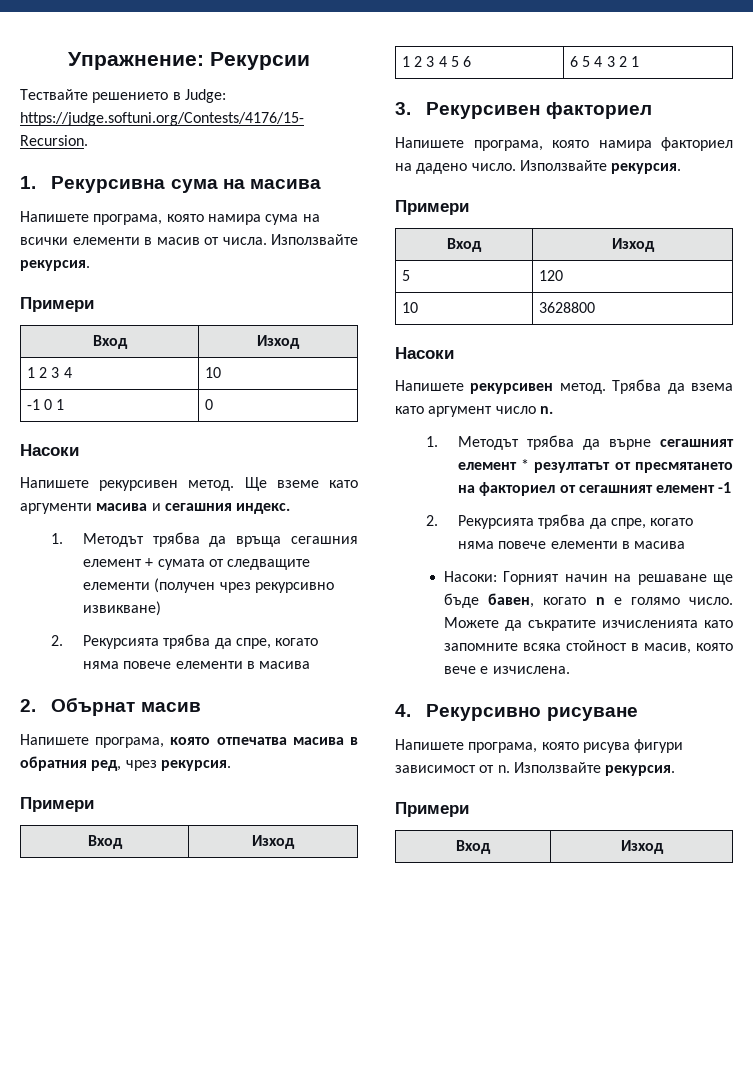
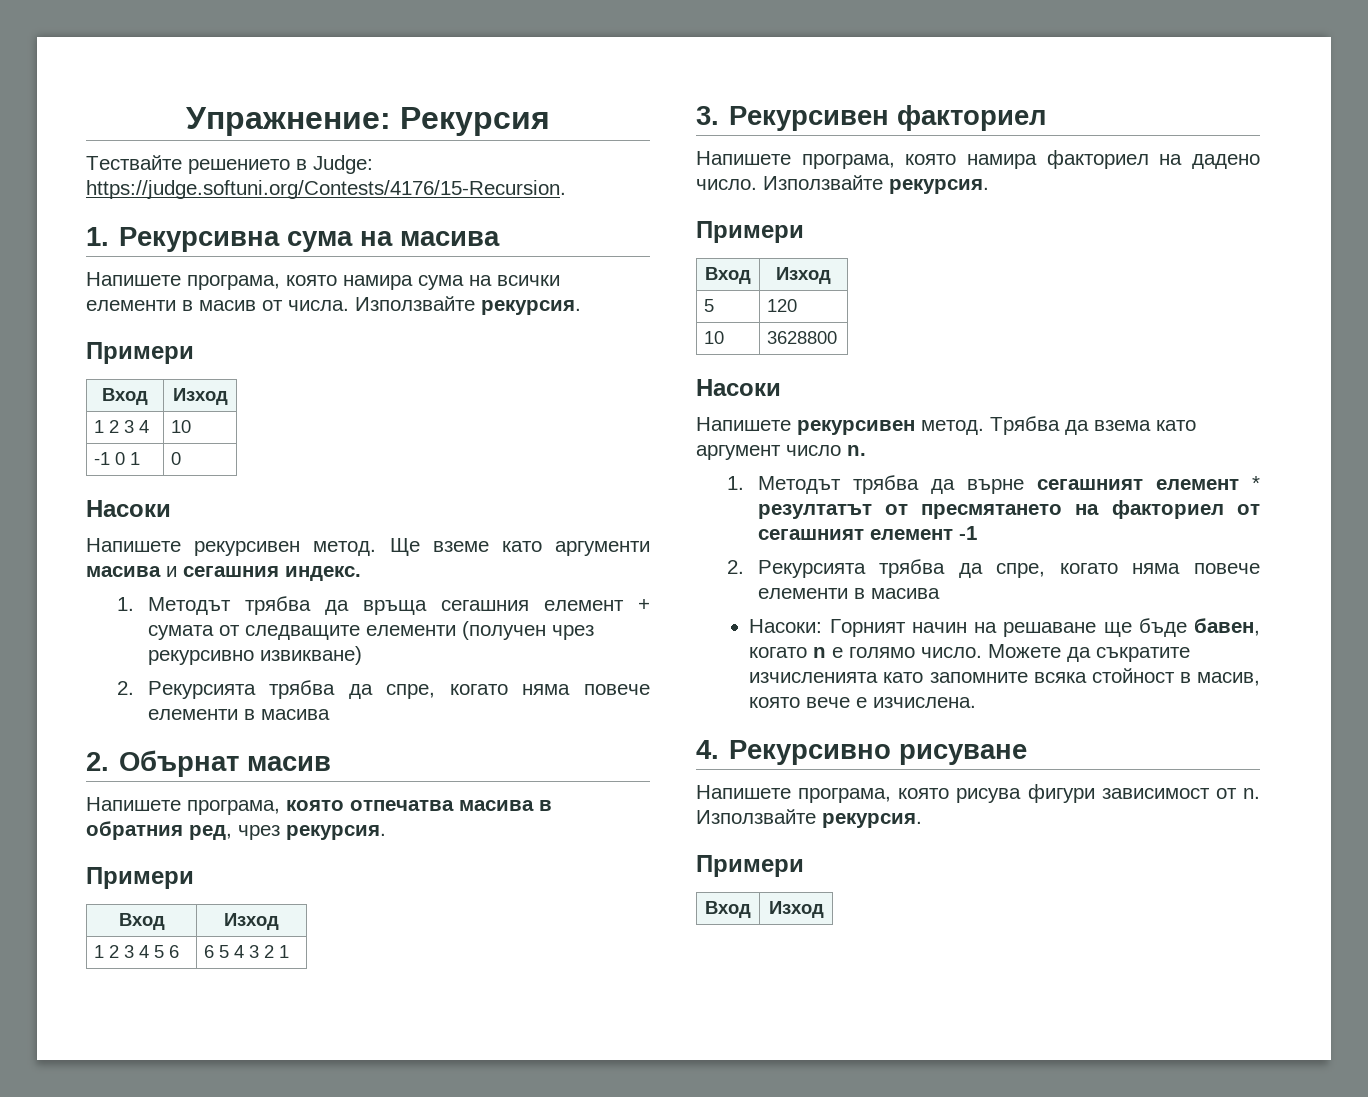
- Упражнение: Рекурсии
+ Упражнение: Рекурсия

